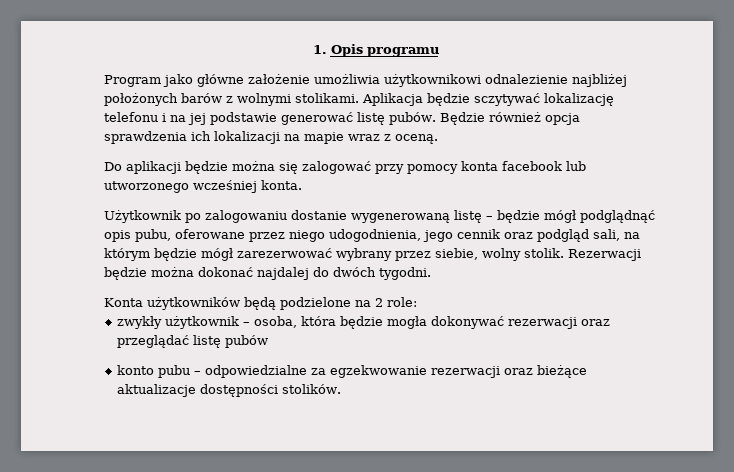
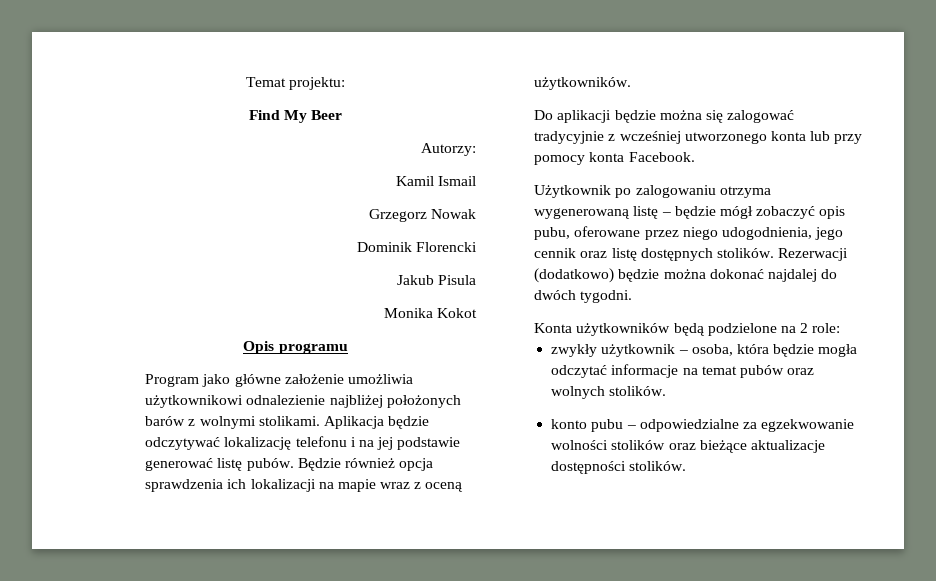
- 1. Opis programu
+ Temat projektu:
+ Find My Beer
+ Autorzy:
+ Kamil Ismail
+ Grzegorz Nowak
+ Dominik Florencki
+ Jakub Pisula
+ Monika Kokot
+ Opis programu
- Aplikacja będzie sczytywać lokalizację telefonu i na jej podstawie generować listę pubów.
+ Aplikacja będzie odczytywać lokalizację telefonu i na jej podstawie generować listę pubów.
- Będzie również opcja sprawdzenia ich lokalizacji na mapie wraz z oceną.
+ Będzie również opcja sprawdzenia ich lokalizacji na mapie wraz z oceną użytkowników.
- Do aplikacji będzie można się zalogować przy pomocy konta facebook lub utworzonego wcześniej konta.
+ Do aplikacji będzie można się zalogować tradycyjnie z wcześniej utworzonego konta lub przy pomocy konta Facebook.
- Użytkownik po zalogowaniu dostanie wygenerowaną listę – będzie mógł podglądnąć opis pubu, oferowane przez niego udogodnienia, jego cennik oraz podgląd sali, na którym będzie mógł zarezerwować wybrany przez siebie, wolny stolik. Rezerwacji będzie można dokonać najdalej do dwóch tygodni.
+ Użytkownik po zalogowaniu otrzyma wygenerowaną listę – będzie mógł zobaczyć opis pubu, oferowane przez niego udogodnienia, jego cennik oraz listę dostępnych stolików. Rezerwacji (dodatkowo) będzie można dokonać najdalej do dwóch tygodni.
- zwykły użytkownik – osoba, która będzie mogła dokonywać rezerwacji oraz przeglądać listę pubów
+ zwykły użytkownik – osoba, która będzie mogła odczytać informacje na temat pubów oraz wolnych stolików.
- konto pubu – odpowiedzialne za egzekwowanie rezerwacji oraz bieżące aktualizacje dostępności stolików.
+ konto pubu – odpowiedzialne za egzekwowanie wolności stolików oraz bieżące aktualizacje dostępności stolików.

